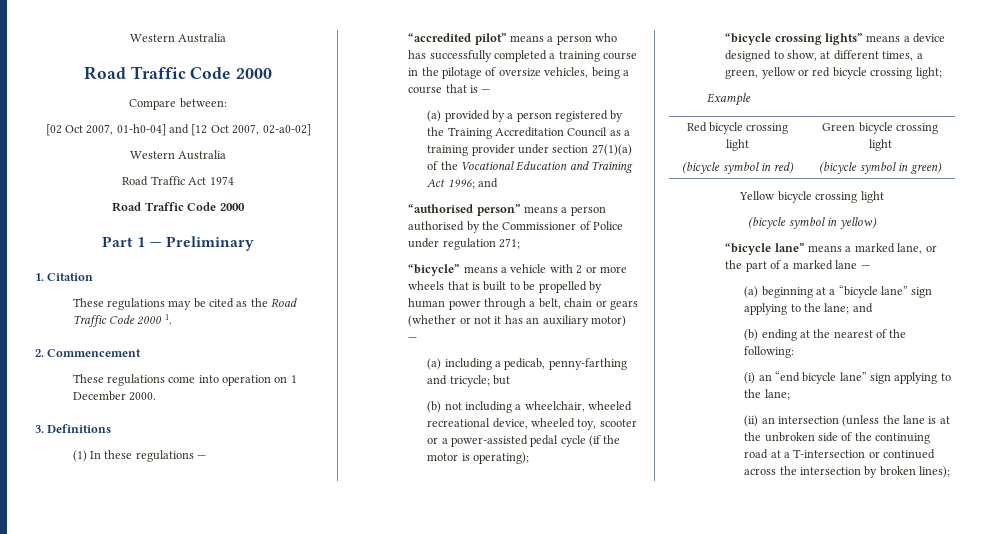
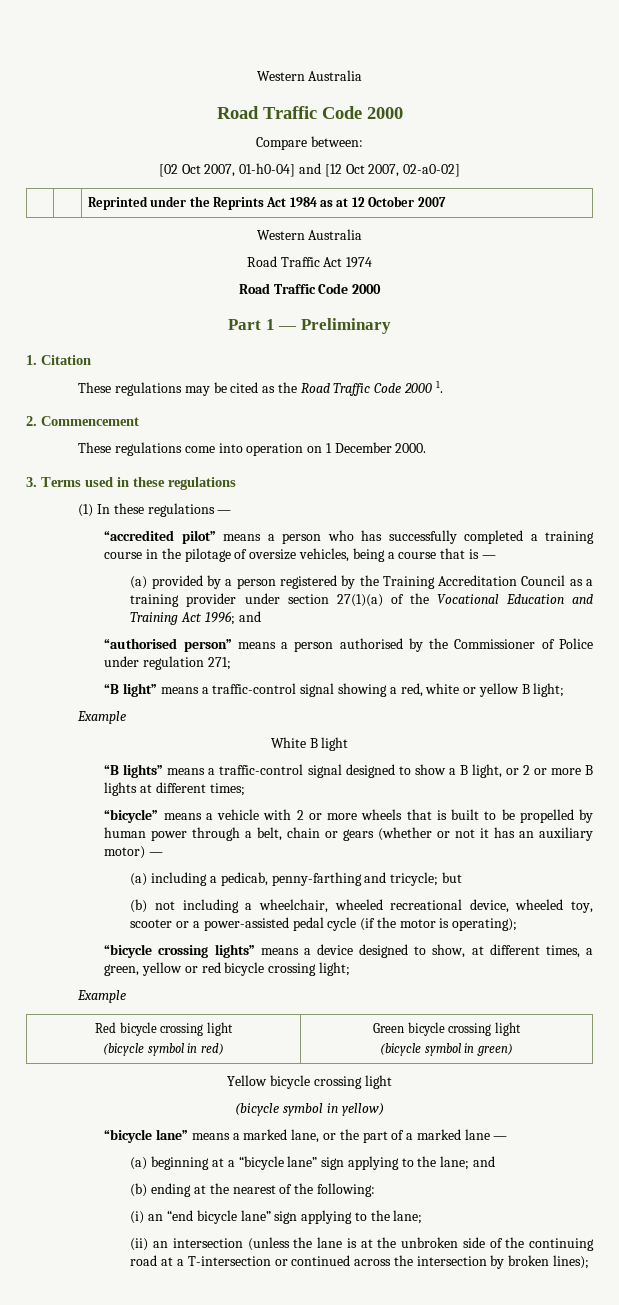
+ | | Reprinted under the Reprints Act 1984 as at 12 October 2007
- 3. Definitions
+ 3. Terms used in these regulations
+ “B light” means a traffic-control signal showing a red, white or yellow B light;
+ Example
+ White B light
+ “B lights” means a traffic-control signal designed to show a B light, or 2 or more B lights at different times;

